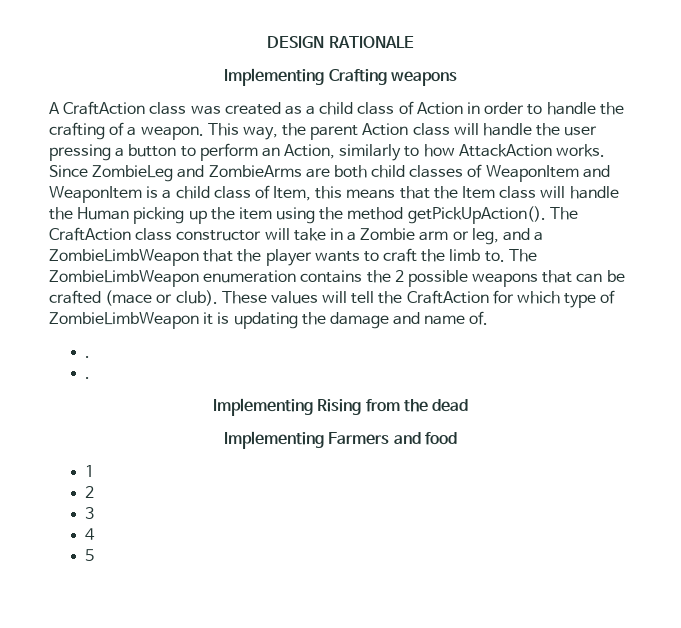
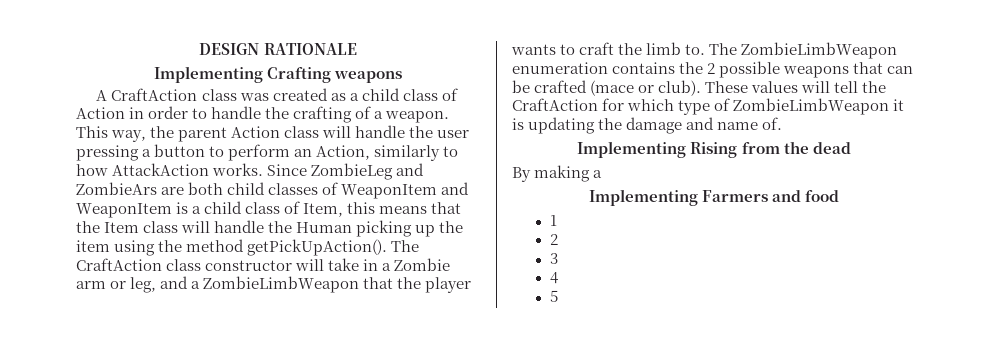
- Since ZombieLeg and ZombieArms are both child classes of WeaponItem and WeaponItem is a child class of Item, this means that the Item class will handle the Human picking up the item using the method getPickUpAction().
+ Since ZombieLeg and ZombieArs are both child classes of WeaponItem and WeaponItem is a child class of Item, this means that the Item class will handle the Human picking up the item using the method getPickUpAction().
  These values will tell the CraftAction for which type of ZombieLimbWeapon it is updating the damage and name of.
- .
- .
+ By making a

